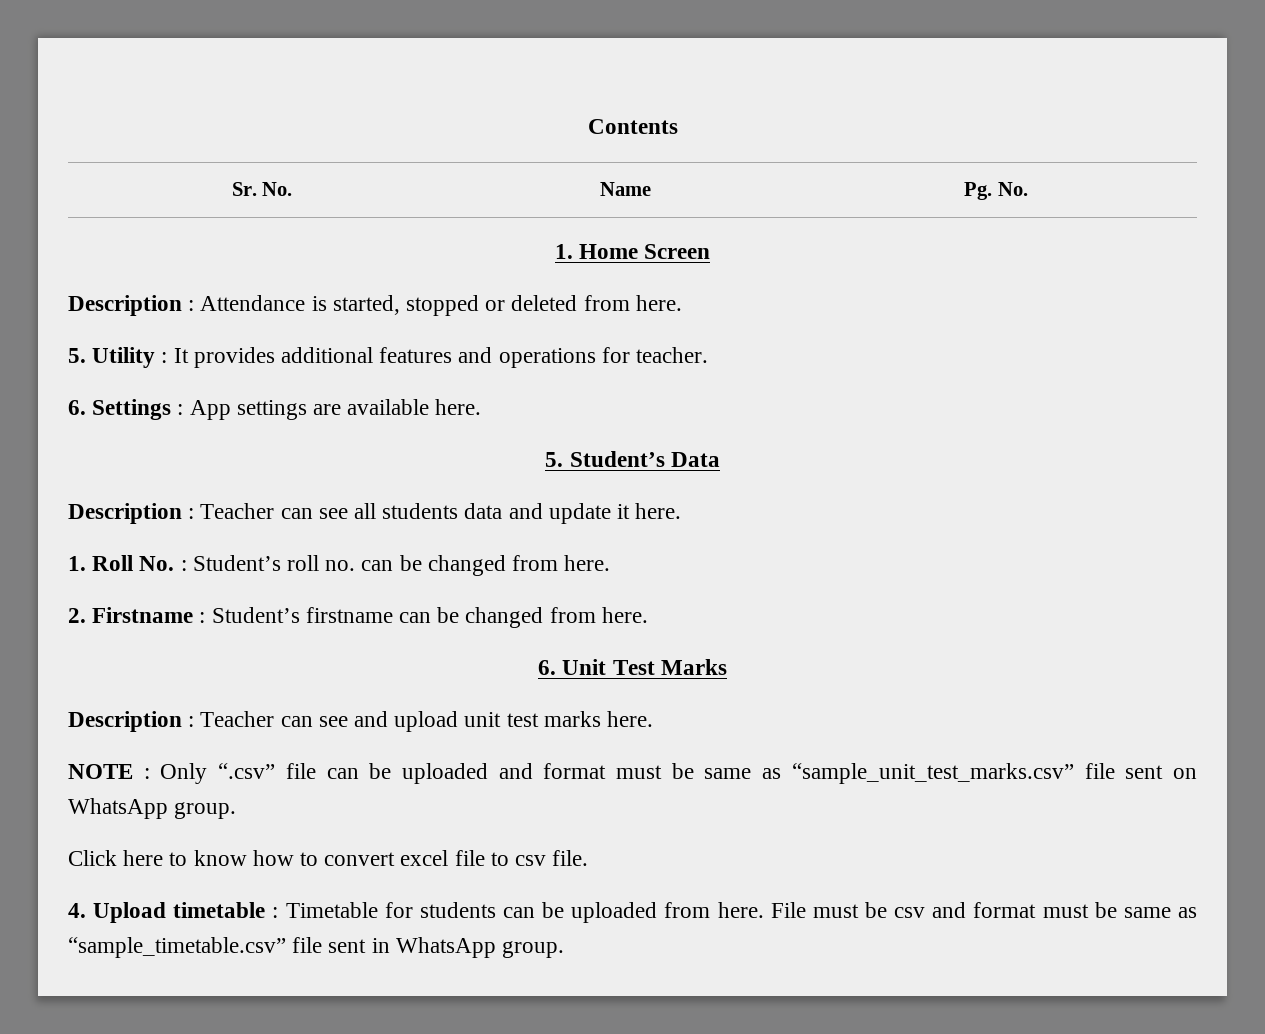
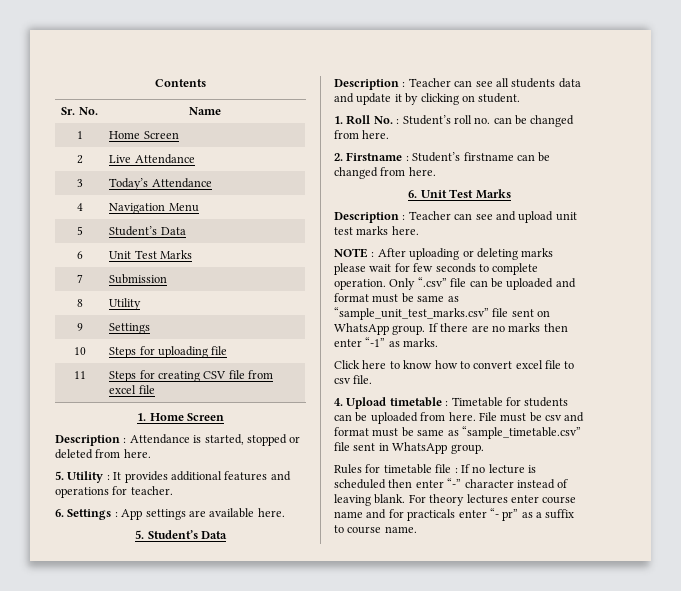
- Sr. No. | Name | Pg. No.
+ Sr. No. | Name
+ 1 | Home Screen
+ 2 | Live Attendance
+ 3 | Today’s Attendance
+ 4 | Navigation Menu
+ 5 | Student’s Data
+ 6 | Unit Test Marks
+ 7 | Submission
+ 8 | Utility
+ 9 | Settings
+ 10 | Steps for uploading file
+ 11 | Steps for creating CSV file from excel file
- Description : Teacher can see all students data and update it here.
+ Description : Teacher can see all students data and update it by clicking on student.
- NOTE : Only “.csv” file can be uploaded and format must be same as “sample_unit_test_marks.csv” file sent on WhatsApp group.
+ NOTE : After uploading or deleting marks please wait for few seconds to complete operation. Only “.csv” file can be uploaded and format must be same as “sample_unit_test_marks.csv” file sent on WhatsApp group. If there are no marks then enter “-1” as marks.
+ Rules for timetable file : If no lecture is scheduled then enter “-” character instead of leaving blank. For theory lectures enter course name and for practicals enter “- pr” as a suffix to course name.

